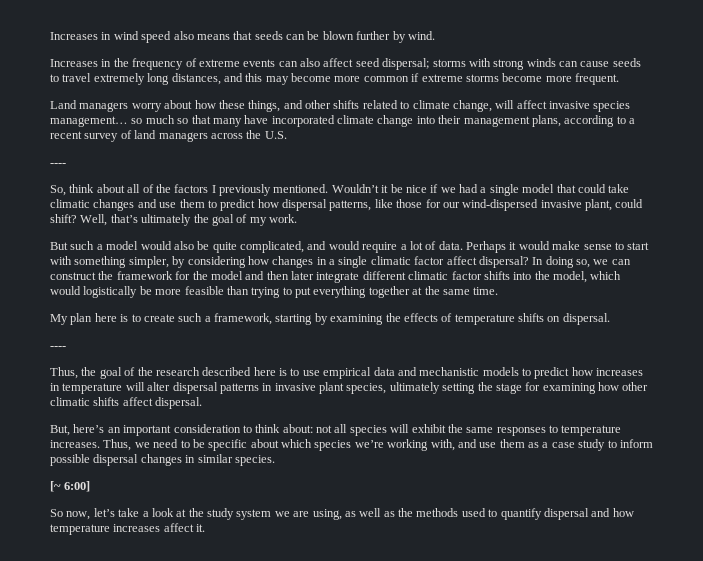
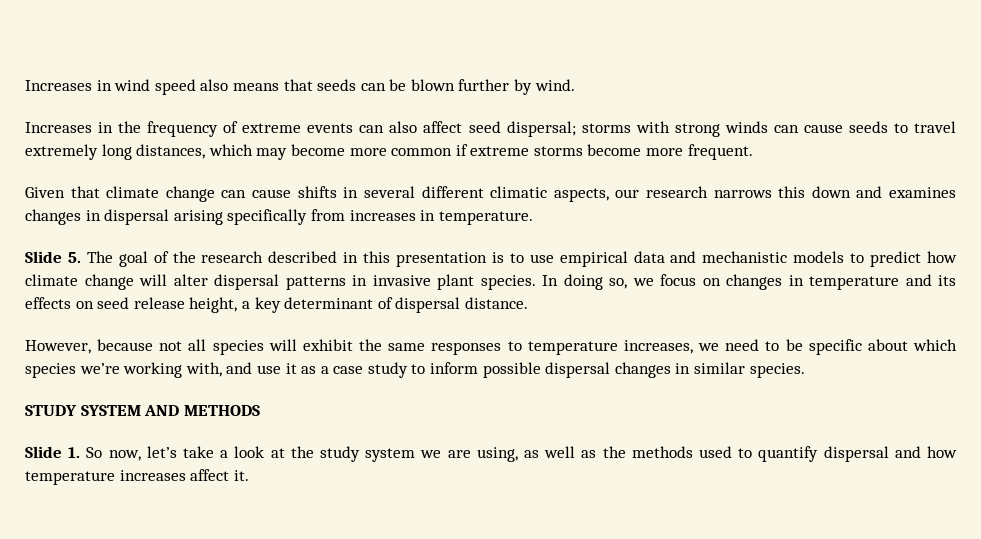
- Increases in the frequency of extreme events can also affect seed dispersal; storms with strong winds can cause seeds to travel extremely long distances, and this may become more common if extreme storms become more frequent.
+ Increases in the frequency of extreme events can also affect seed dispersal; storms with strong winds can cause seeds to travel extremely long distances, which may become more common if extreme storms become more frequent.
- Land managers worry about how these things, and other shifts related to climate change, will affect invasive species management… so much so that many have incorporated climate change into their management plans, according to a recent survey of land managers across the U.S.
- ----
- So, think about all of the factors I previously mentioned. Wouldn’t it be nice if we had a single model that could take climatic changes and use them to predict how dispersal patterns, like those for our wind-dispersed invasive plant, could shift? Well, that’s ultimately the goal of my work.
- But such a model would also be quite complicated, and would require a lot of data. Perhaps it would make sense to start with something simpler, by considering how changes in a single climatic factor affect dispersal? In doing so, we can construct the framework for the model and then later integrate different climatic factor shifts into the model, which would logistically be more feasible than trying to put everything together at the same time.
- My plan here is to create such a framework, starting by examining the effects of temperature shifts on dispersal.
- ----
- Thus, the goal of the research described here is to use empirical data and mechanistic models to predict how increases in temperature will alter dispersal patterns in invasive plant species, ultimately setting the stage for examining how other climatic shifts affect dispersal.
- But, here’s an important consideration to think about: not all species will exhibit the same responses to temperature increases. Thus, we need to be specific about which species we’re working with, and use them as a case study to inform possible dispersal changes in similar species.
+ Given that climate change can cause shifts in several different climatic aspects, our research narrows this down and examines changes in dispersal arising specifically from increases in temperature.
+ Slide 5. The goal of the research described in this presentation is to use empirical data and mechanistic models to predict how climate change will alter dispersal patterns in invasive plant species. In doing so, we focus on changes in temperature and its effects on seed release height, a key determinant of dispersal distance.
+ However, because not all species will exhibit the same responses to temperature increases, we need to be specific about which species we’re working with, and use it as a case study to inform possible dispersal changes in similar species.
- [~ 6:00]
- So now, let’s take a look at the study system we are using, as well as the methods used to quantify dispersal and how temperature increases affect it.
+ STUDY SYSTEM AND METHODS
+ Slide 1. So now, let’s take a look at the study system we are using, as well as the methods used to quantify dispersal and how temperature increases affect it.

